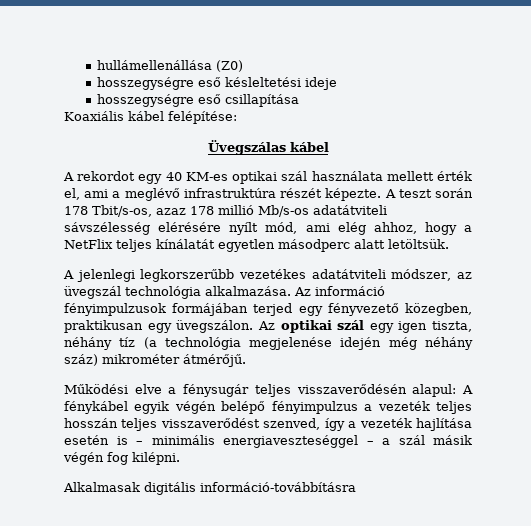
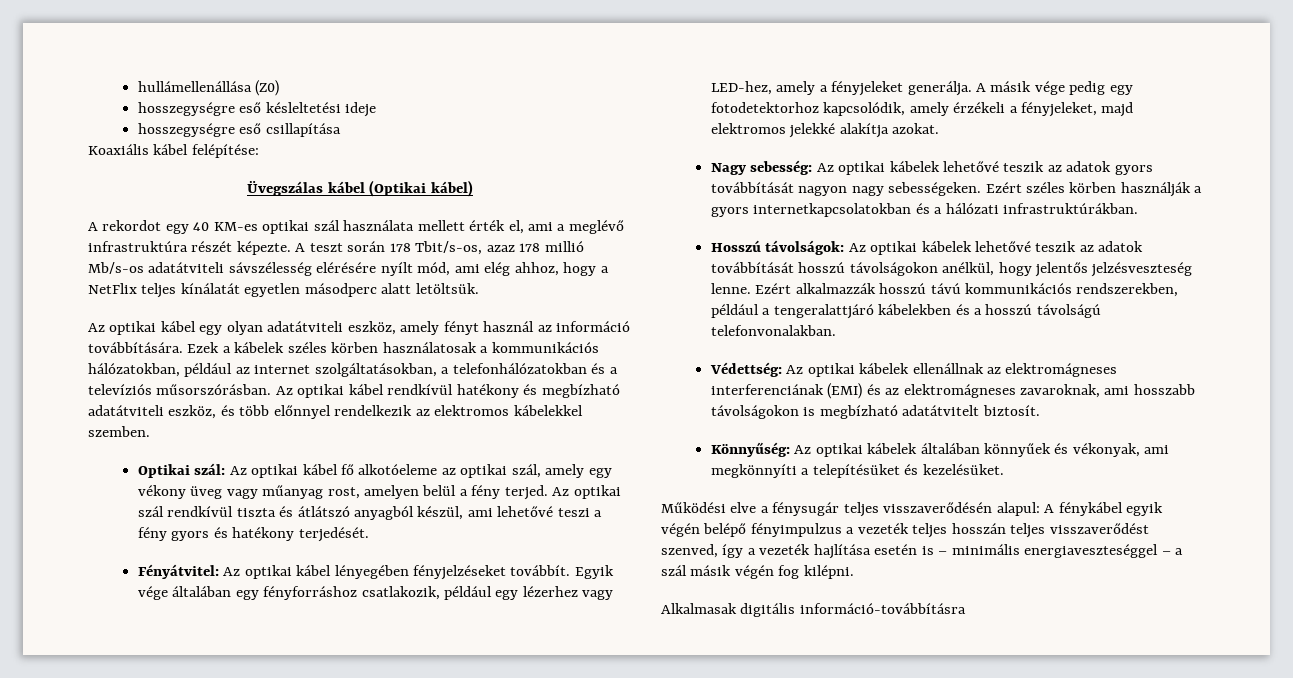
- Üvegszálas kábel
+ Üvegszálas kábel (Optikai kábel)
- A jelenlegi legkorszerűbb vezetékes adatátviteli módszer, az üvegszál technológia alkalmazása. Az információ fényimpulzusok formájában terjed egy fényvezető közegben, praktikusan egy üvegszálon. Az optikai szál egy igen tiszta, néhány tíz (a technológia megjelenése idején még néhány száz) mikrométer átmérőjű.
+ Az optikai kábel egy olyan adatátviteli eszköz, amely fényt használ az információ továbbítására. Ezek a kábelek széles körben használatosak a kommunikációs hálózatokban, például az internet szolgáltatásokban, a telefonhálózatokban és a televíziós műsorszórásban. Az optikai kábel rendkívül hatékony és megbízható adatátviteli eszköz, és több előnnyel rendelkezik az elektromos kábelekkel szemben.
+ Optikai szál: Az optikai kábel fő alkotóeleme az optikai szál, amely egy vékony üveg vagy műanyag rost, amelyen belül a fény terjed. Az optikai szál rendkívül tiszta és átlátszó anyagból készül, ami lehetővé teszi a fény gyors és hatékony terjedését.
+ Fényátvitel: Az optikai kábel lényegében fényjelzéseket továbbít. Egyik vége általában egy fényforráshoz csatlakozik, például egy lézerhez vagy LED-hez, amely a fényjeleket generálja. A másik vége pedig egy fotodetektorhoz kapcsolódik, amely érzékeli a fényjeleket, majd elektromos jelekké alakítja azokat.
+ Nagy sebesség: Az optikai kábelek lehetővé teszik az adatok gyors továbbítását nagyon nagy sebességeken. Ezért széles körben használják a gyors internetkapcsolatokban és a hálózati infrastruktúrákban.
+ Hosszú távolságok: Az optikai kábelek lehetővé teszik az adatok továbbítását hosszú távolságokon anélkül, hogy jelentős jelzésveszteség lenne. Ezért alkalmazzák hosszú távú kommunikációs rendszerekben, például a tengeralattjáró kábelekben és a hosszú távolságú telefonvonalakban.
+ Védettség: Az optikai kábelek ellenállnak az elektromágneses interferenciának (EMI) és az elektromágneses zavaroknak, ami hosszabb távolságokon is megbízható adatátvitelt biztosít.
+ Könnyűség: Az optikai kábelek általában könnyűek és vékonyak, ami megkönnyíti a telepítésüket és kezelésüket.

